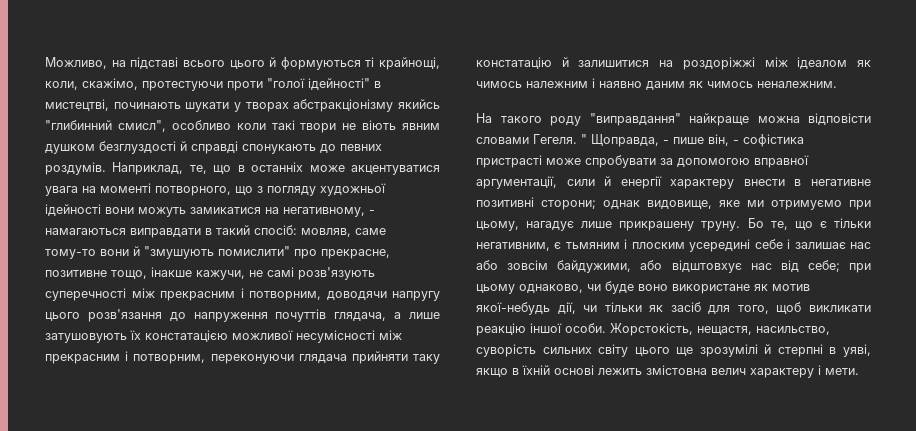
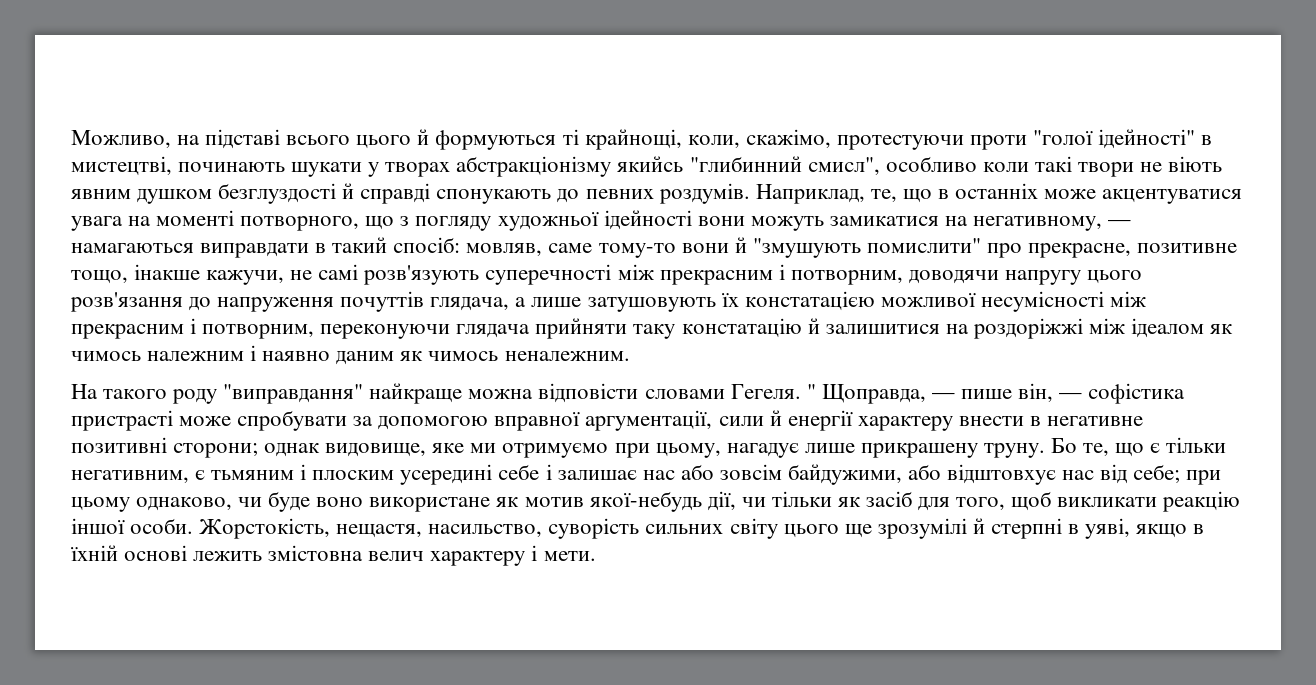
- Наприклад, те, що в останніх може акцентуватися увага на моменті потворного, що з погляду художньої ідейності вони можуть замикатися на негативному, - намагаються виправдати в такий спосіб:
+ Наприклад, те, що в останніх може акцентуватися увага на моменті потворного, що з погляду художньої ідейності вони можуть замикатися на негативному, — намагаються виправдати в такий спосіб:
- " Щоправда, - пише він, - софістика пристрасті може спробувати за допомогою вправної аргументації, сили й енергії характеру внести в негативне позитивні сторони; однак видовище, яке ми отримуємо при цьому, нагадує лише прикрашену труну.
+ " Щоправда, — пише він, — софістика пристрасті може спробувати за допомогою вправної аргументації, сили й енергії характеру внести в негативне позитивні сторони; однак видовище, яке ми отримуємо при цьому, нагадує лише прикрашену труну.

